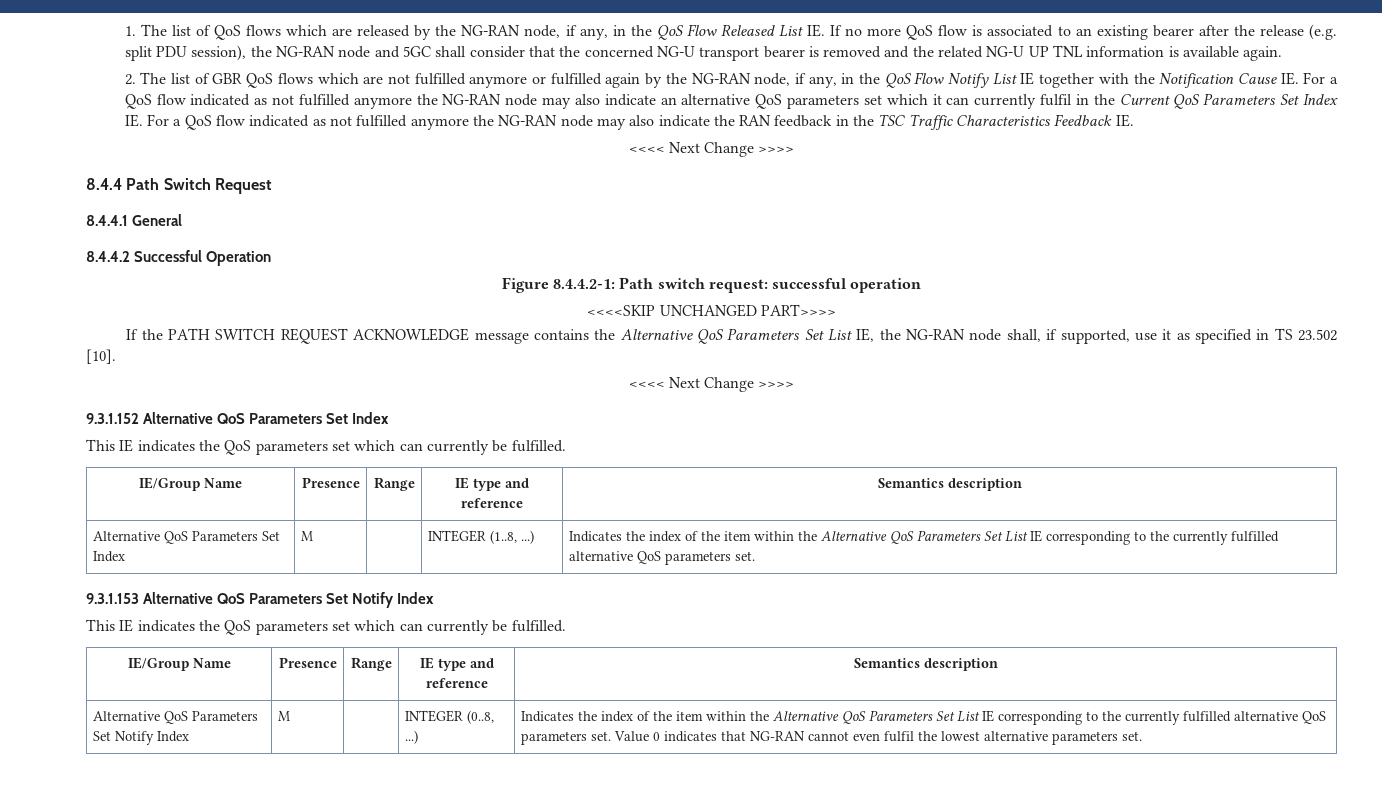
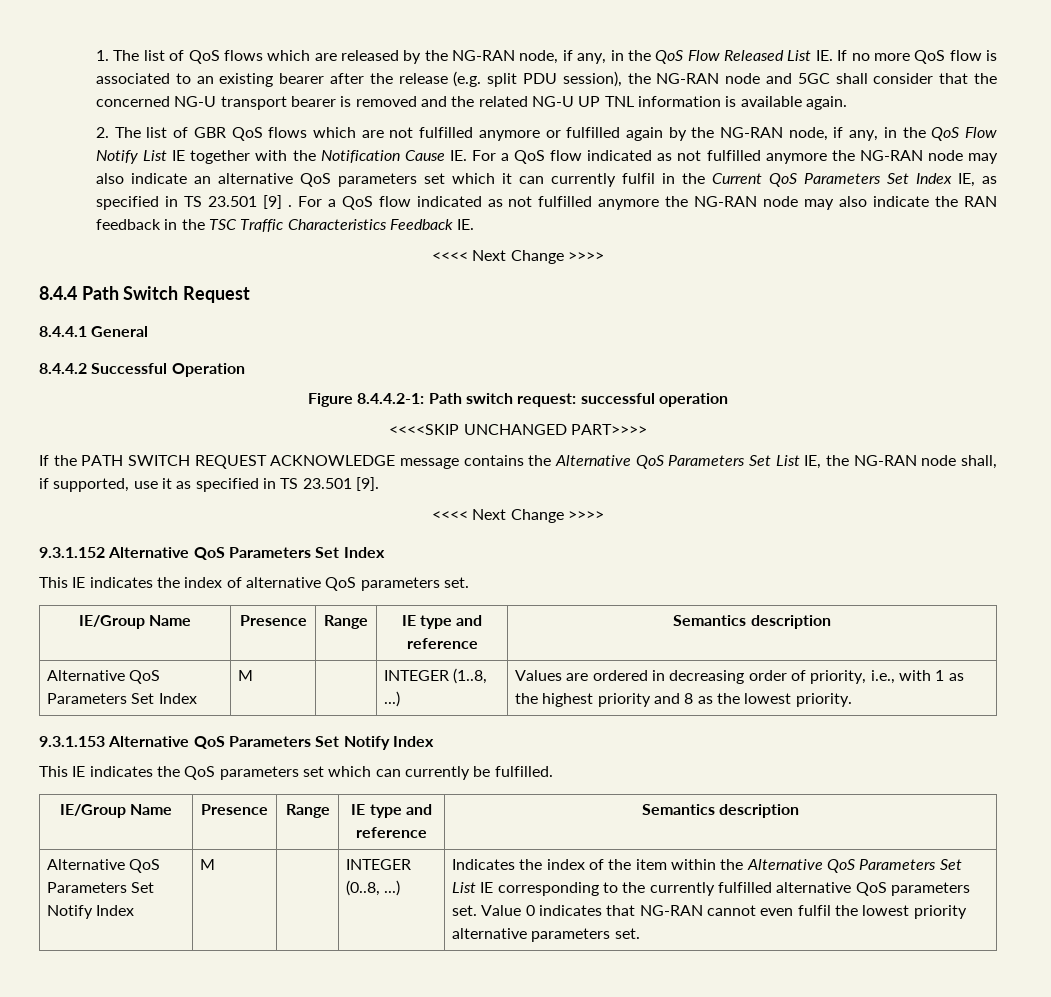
- 2. The list of GBR QoS flows which are not fulfilled anymore or fulfilled again by the NG-RAN node, if any, in the QoS Flow Notify List IE together with the Notification Cause IE. For a QoS flow indicated as not fulfilled anymore the NG-RAN node may also indicate an alternative QoS parameters set which it can currently fulfil in the Current QoS Parameters Set Index IE. For a QoS flow indicated as not fulfilled anymore the NG-RAN node may also indicate the RAN feedback in the TSC Traffic Characteristics Feedback IE.
+ 2. The list of GBR QoS flows which are not fulfilled anymore or fulfilled again by the NG-RAN node, if any, in the QoS Flow Notify List IE together with the Notification Cause IE. For a QoS flow indicated as not fulfilled anymore the NG-RAN node may also indicate an alternative QoS parameters set which it can currently fulfil in the Current QoS Parameters Set Index IE, as specified in TS 23.501 [9] . For a QoS flow indicated as not fulfilled anymore the NG-RAN node may also indicate the RAN feedback in the TSC Traffic Characteristics Feedback IE.
- If the PATH SWITCH REQUEST ACKNOWLEDGE message contains the Alternative QoS Parameters Set List IE, the NG-RAN node shall, if supported, use it as specified in TS 23.502 [10].
+ If the PATH SWITCH REQUEST ACKNOWLEDGE message contains the Alternative QoS Parameters Set List IE, the NG-RAN node shall, if supported, use it as specified in TS 23.501 [9].
  9.3.1.152 Alternative QoS Parameters Set Index
- This IE indicates the QoS parameters set which can currently be fulfilled.
+ This IE indicates the index of alternative QoS parameters set.
- Alternative QoS Parameters Set Index | M | | INTEGER (1..8, ...) | Indicates the index of the item within the Alternative QoS Parameters Set List IE corresponding to the currently fulfilled alternative QoS parameters set.
+ Alternative QoS Parameters Set Index | M | | INTEGER (1..8, ...) | Values are ordered in decreasing order of priority, i.e., with 1 as the highest priority and 8 as the lowest priority.
- Value 0 indicates that NG-RAN cannot even fulfil the lowest alternative parameters set.
+ Value 0 indicates that NG-RAN cannot even fulfil the lowest priority alternative parameters set.

